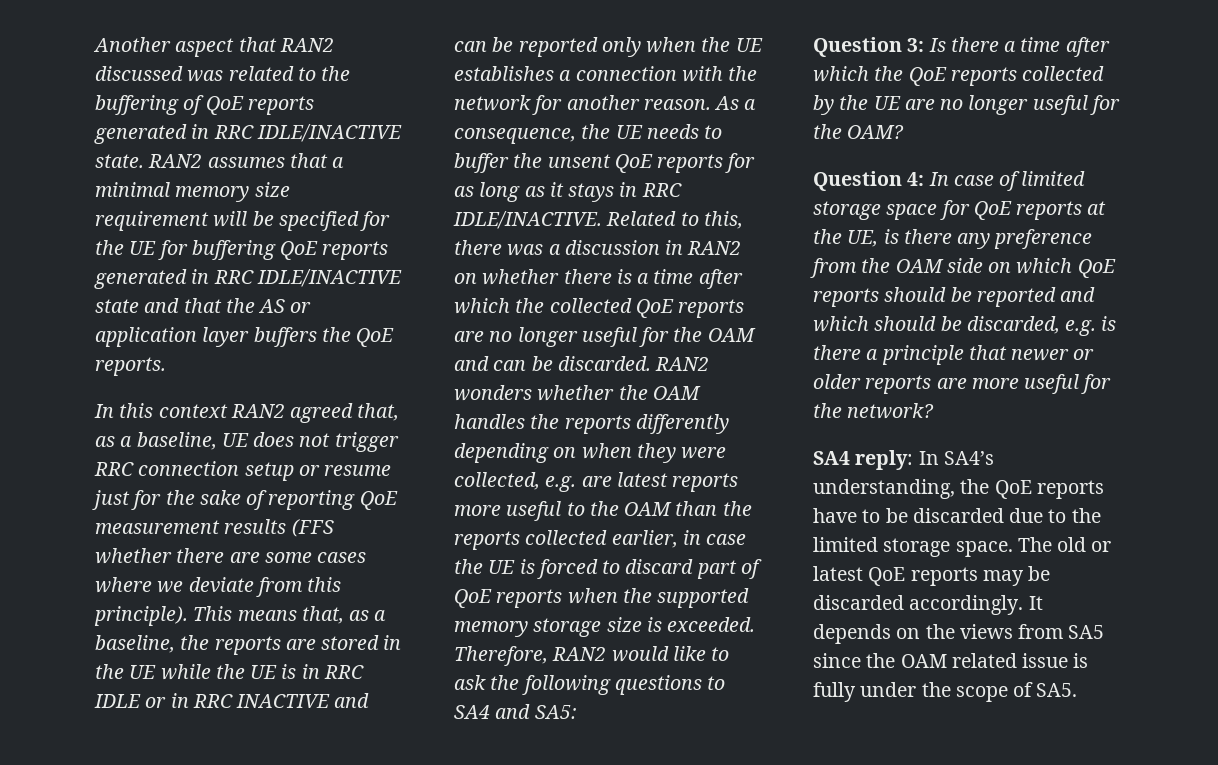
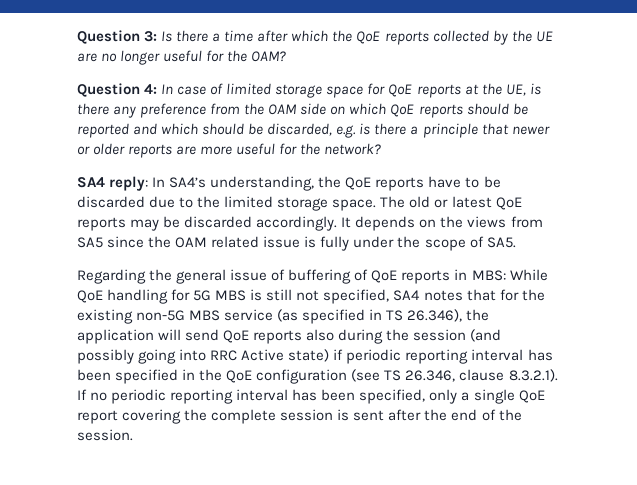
- Another aspect that RAN2 discussed was related to the buffering of QoE reports generated in RRC IDLE/INACTIVE state. RAN2 assumes that a minimal memory size requirement will be specified for the UE for buffering QoE reports generated in RRC IDLE/INACTIVE state and that the AS or application layer buffers the QoE reports.
- In this context RAN2 agreed that, as a baseline, UE does not trigger RRC connection setup or resume just for the sake of reporting QoE measurement results (FFS whether there are some cases where we deviate from this principle). This means that, as a baseline, the reports are stored in the UE while the UE is in RRC IDLE or in RRC INACTIVE and can be reported only when the UE establishes a connection with the network for another reason. As a consequence, the UE needs to buffer the unsent QoE reports for as long as it stays in RRC IDLE/INACTIVE. Related to this, there was a discussion in RAN2 on whether there is a time after which the collected QoE reports are no longer useful for the OAM and can be discarded. RAN2 wonders whether the OAM handles the reports differently depending on when they were collected, e.g. are latest reports more useful to the OAM than the reports collected earlier, in case the UE is forced to discard part of QoE reports when the supported memory storage size is exceeded. Therefore, RAN2 would like to ask the following questions to SA4 and SA5:
+ Regarding the general issue of buffering of QoE reports in MBS: While QoE handling for 5G MBS is still not specified, SA4 notes that for the existing non-5G MBS service (as specified in TS 26.346), the application will send QoE reports also during the session (and possibly going into RRC Active state) if periodic reporting interval has been specified in the QoE configuration (see TS 26.346, clause 8.3.2.1). If no periodic reporting interval has been specified, only a single QoE report covering the complete session is sent after the end of the session.

